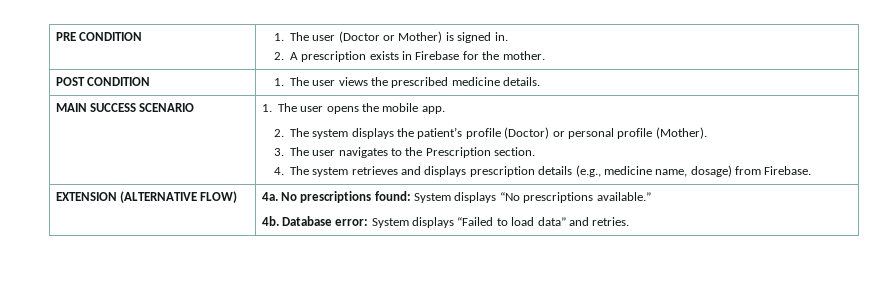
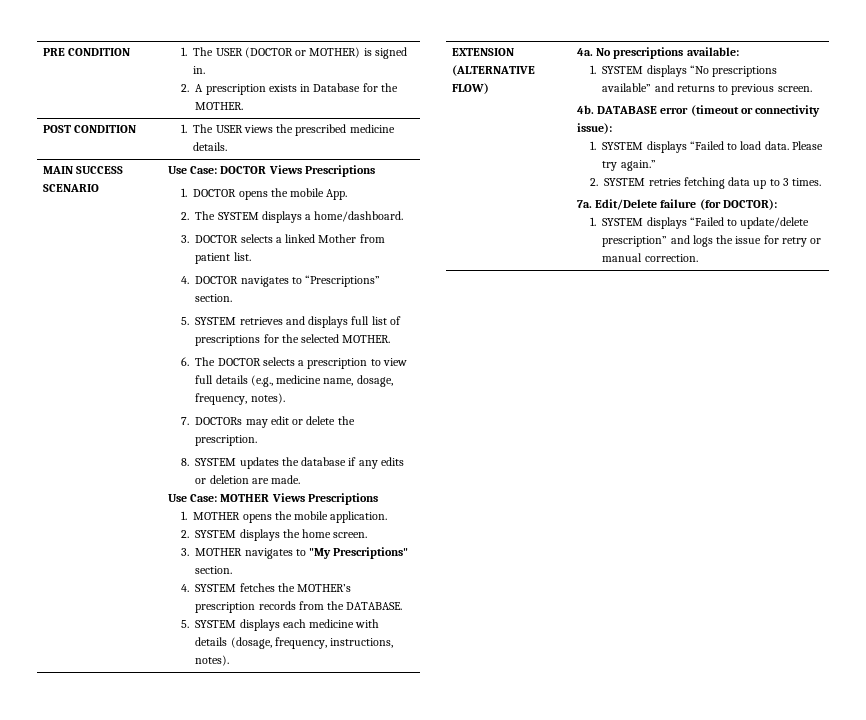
- PRE CONDITION | 1. The user (Doctor or Mother) is signed in.
- 2. A prescription exists in Firebase for the mother.
+ PRE CONDITION | 1. The USER (DOCTOR or MOTHER) is signed in.
+ 2. A prescription exists in Database for the MOTHER.
- POST CONDITION | 1. The user views the prescribed medicine details.
+ POST CONDITION | 1. The USER views the prescribed medicine details.
- 1. The user opens the mobile app.
+ Use Case: DOCTOR Views Prescriptions
+ 1. DOCTOR opens the mobile App.
- 2. The system displays the patient’s profile (Doctor) or personal profile (Mother).
- 3. The user navigates to the Prescription section.
- 4. The system retrieves and displays prescription details (e.g., medicine name, dosage) from Firebase.
+ 2. The SYSTEM displays a home/dashboard.
+ 3. DOCTOR selects a linked Mother from patient list.
+ 4. DOCTOR navigates to “Prescriptions” section.
+ 5. SYSTEM retrieves and displays full list of prescriptions for the selected MOTHER.
+ 6. The DOCTOR selects a prescription to view full details (e.g., medicine name, dosage, frequency, notes).
+ 7. DOCTORs may edit or delete the prescription.
+ 8. SYSTEM updates the database if any edits or deletion are made.
+ Use Case: MOTHER Views Prescriptions
+ 1. MOTHER opens the mobile application.
+ 2. SYSTEM displays the home screen.
+ 3. MOTHER navigates to "My Prescriptions" section.
+ 4. SYSTEM fetches the MOTHER’s prescription records from the DATABASE.
+ 5. SYSTEM displays each medicine with details (dosage, frequency, instructions, notes).
- No prescriptions found: System displays “No prescriptions available.”
- 4b. Database error: System displays “Failed to load data” and retries.
+ No prescriptions available:
+ 1. SYSTEM displays “No prescriptions available” and returns to previous screen.
+ 4b. DATABASE error (timeout or connectivity issue):
+ 1. SYSTEM displays “Failed to load data. Please try again.”
+ 2. SYSTEM retries fetching data up to 3 times.
+ 7a. Edit/Delete failure (for DOCTOR):
+ 1. SYSTEM displays “Failed to update/delete prescription” and logs the issue for retry or manual correction.

